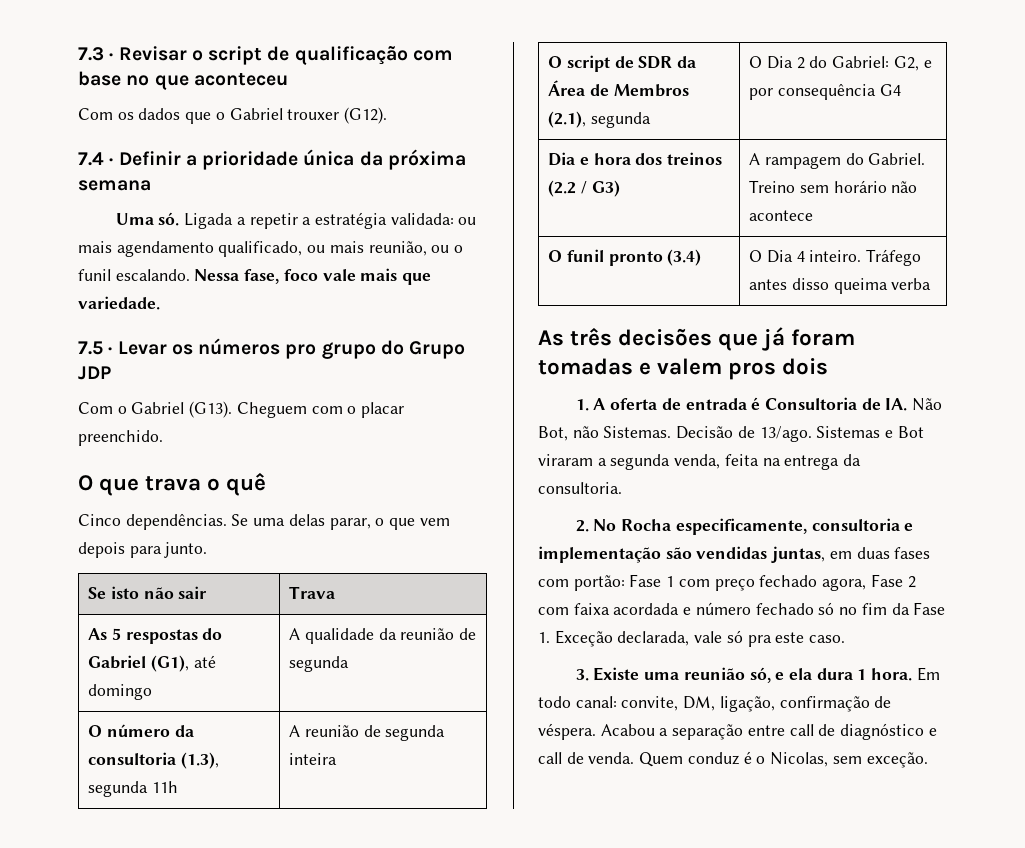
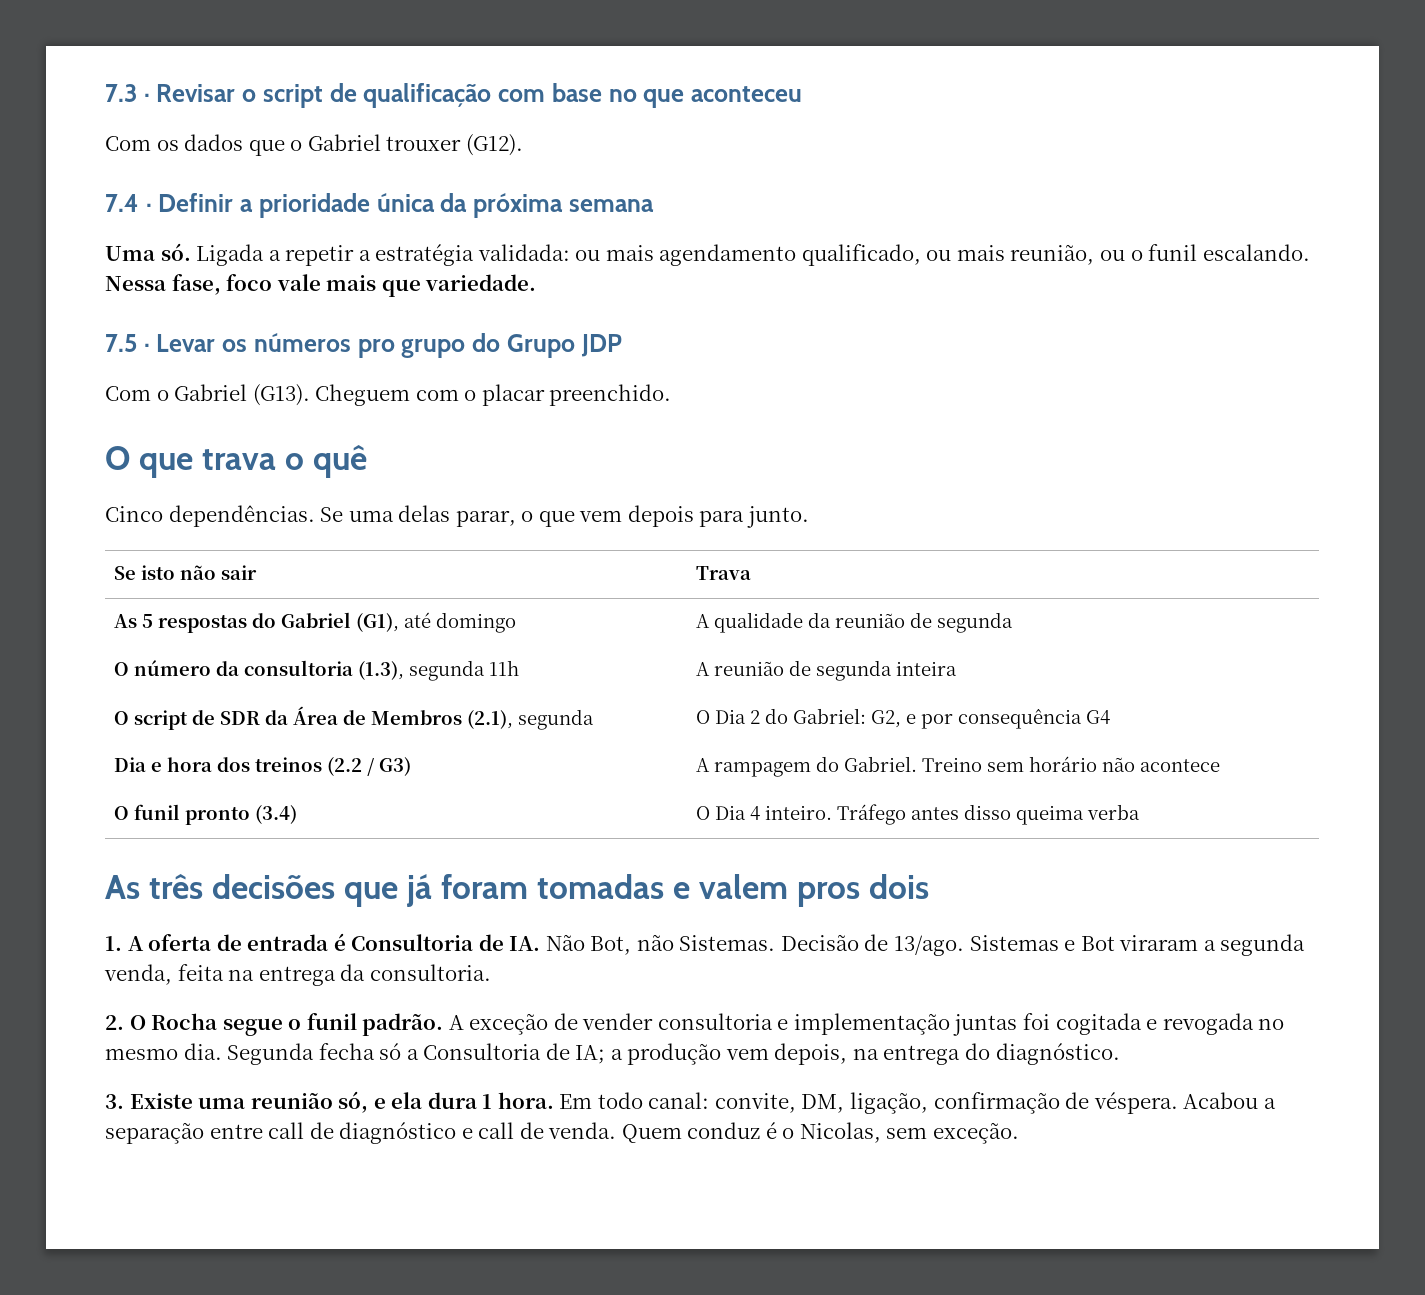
- 2. No Rocha especificamente, consultoria e implementação são vendidas juntas, em duas fases com portão: Fase 1 com preço fechado agora, Fase 2 com faixa acordada e número fechado só no fim da Fase 1. Exceção declarada, vale só pra este caso.
+ 2. O Rocha segue o funil padrão. A exceção de vender consultoria e implementação juntas foi cogitada e revogada no mesmo dia. Segunda fecha só a Consultoria de IA; a produção vem depois, na entrega do diagnóstico.

